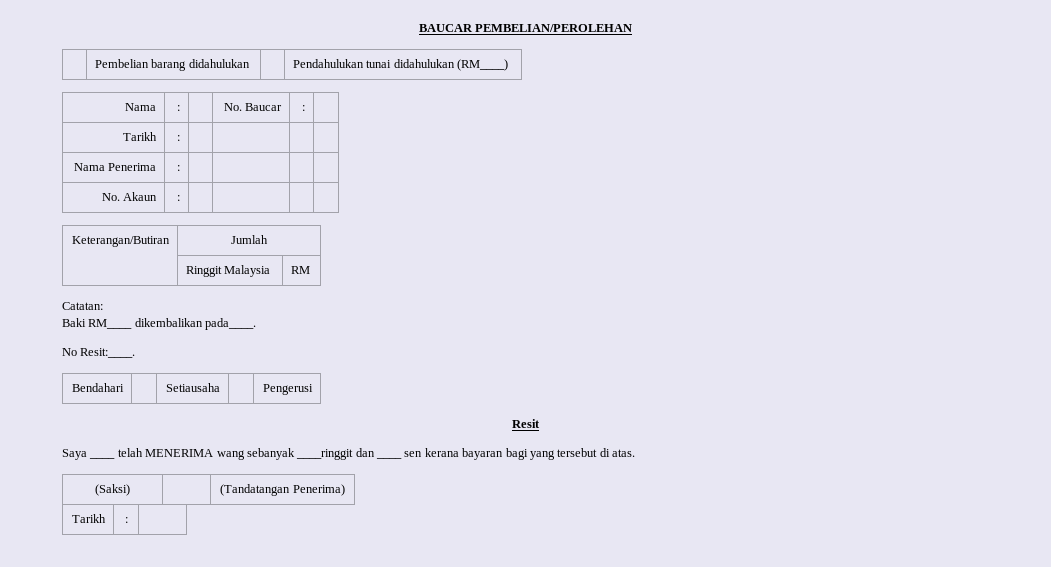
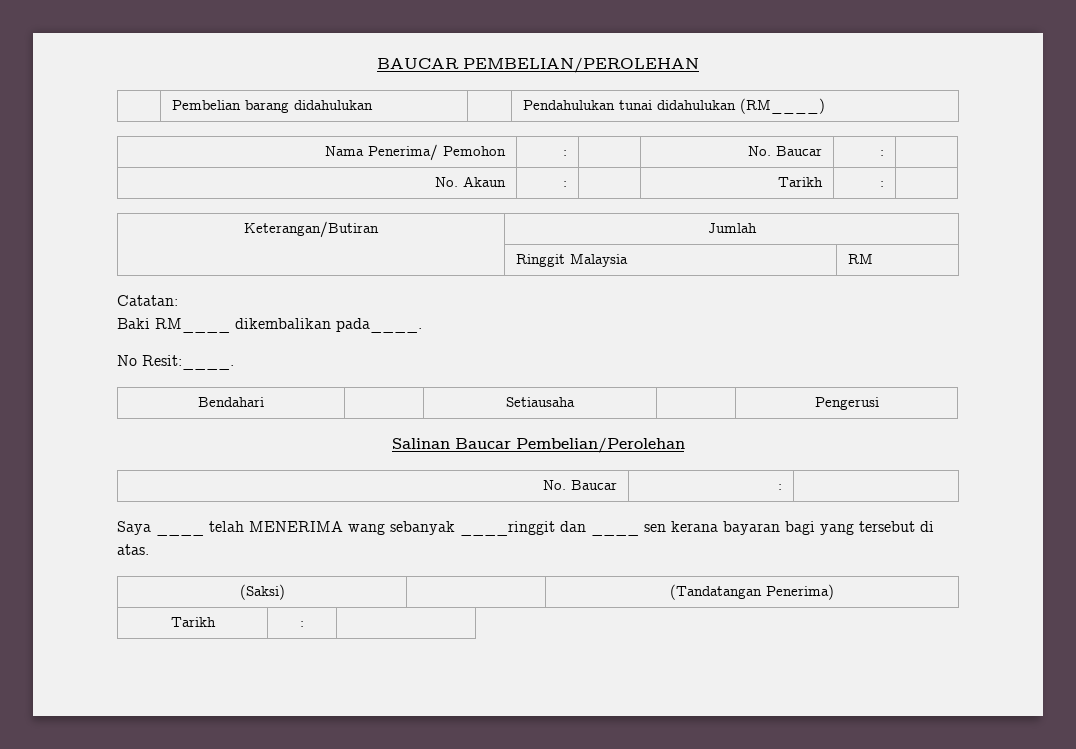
- Nama | : | | No. Baucar | : |
+ Nama Penerima/ Pemohon | : | | No. Baucar | : |
- Tarikh | : | | | |
- Nama Penerima | : | | | |
- No. Akaun | : | | | |
+ No. Akaun | : | | Tarikh | : |
- Resit
+ Salinan Baucar Pembelian/Perolehan
+ No. Baucar | : |

